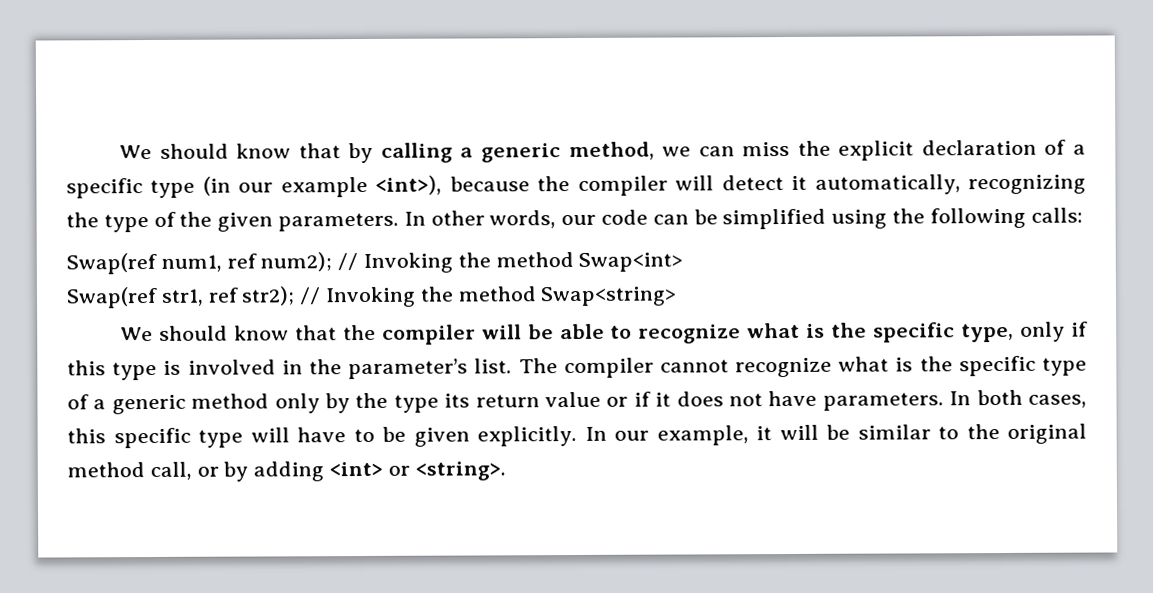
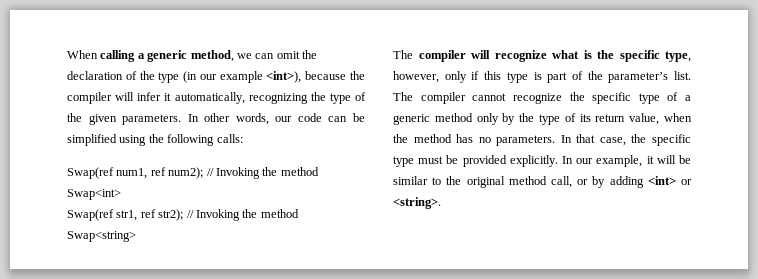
- We should know that by calling a generic method, we can miss the explicit declaration of a specific type (in our example <int>), because the compiler will detect it automatically, recognizing the type of the given parameters.
+ When calling a generic method, we can omit the declaration of the type (in our example <int>), because the compiler will infer it automatically, recognizing the type of the given parameters.
- We should know that the compiler will be able to recognize what is the specific type, only if this type is involved in the parameter’s list.
+ The compiler will recognize what is the specific type, however, only if this type is part of the parameter’s list.
- The compiler cannot recognize what is the specific type of a generic method only by the type its return value or if it does not have parameters. In both cases, this specific type will have to be given explicitly.
+ The compiler cannot recognize the specific type of a generic method only by the type of its return value, when the method has no parameters. In that case, the specific type must be provided explicitly.

